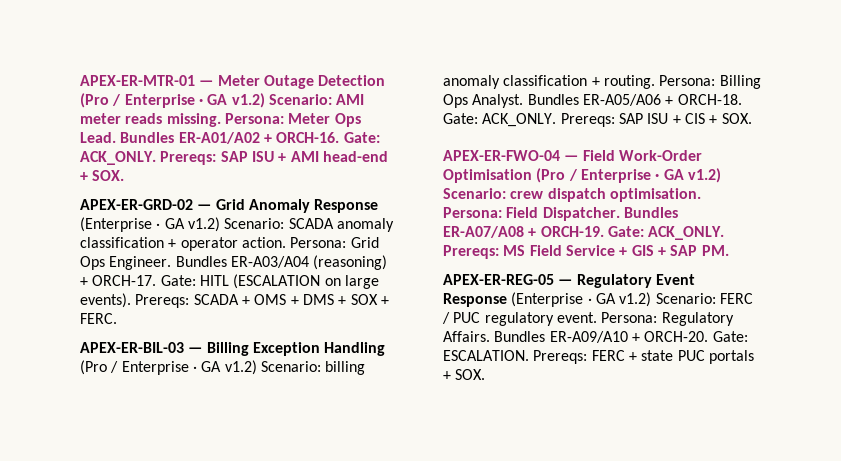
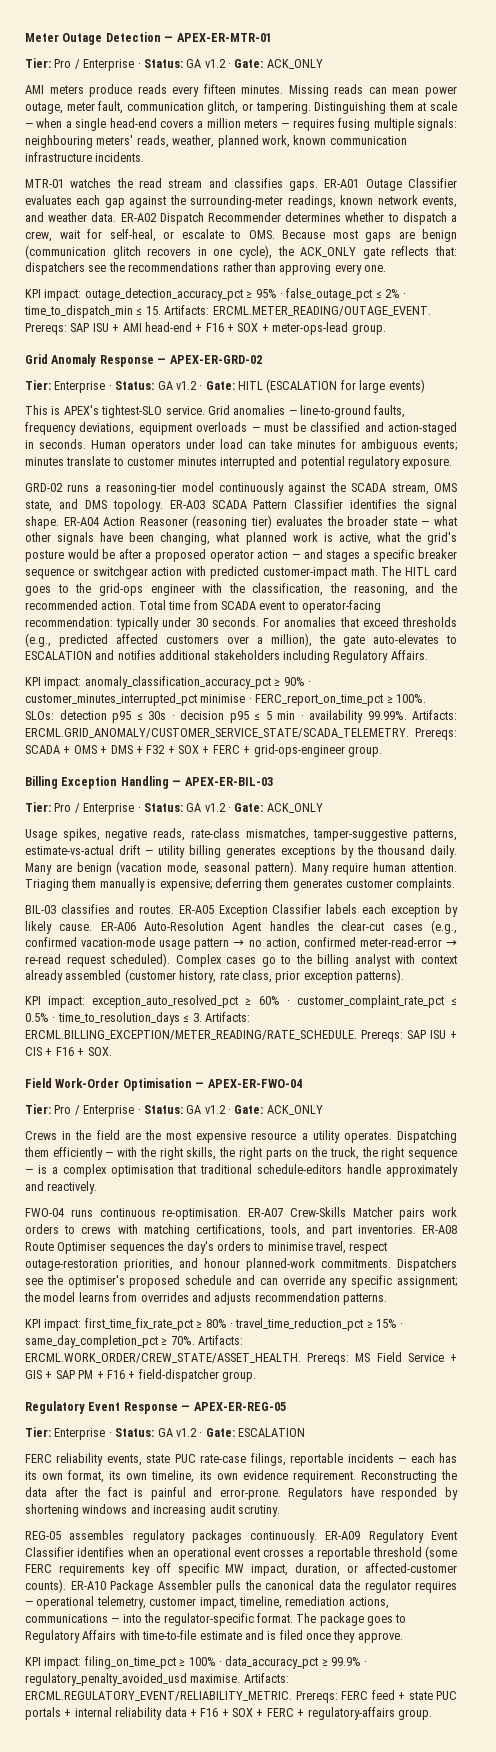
- APEX-ER-MTR-01 — Meter Outage Detection (Pro / Enterprise · GA v1.2) Scenario: AMI meter reads missing. Persona: Meter Ops Lead. Bundles ER-A01/A02 + ORCH-16. Gate: ACK_ONLY. Prereqs: SAP ISU + AMI head-end + SOX.
- APEX-ER-GRD-02 — Grid Anomaly Response (Enterprise · GA v1.2) Scenario: SCADA anomaly classification + operator action. Persona: Grid Ops Engineer. Bundles ER-A03/A04 (reasoning) + ORCH-17. Gate: HITL (ESCALATION on large events). Prereqs: SCADA + OMS + DMS + SOX + FERC.
- APEX-ER-BIL-03 — Billing Exception Handling (Pro / Enterprise · GA v1.2) Scenario: billing anomaly classification + routing. Persona: Billing Ops Analyst. Bundles ER-A05/A06 + ORCH-18. Gate: ACK_ONLY. Prereqs: SAP ISU + CIS + SOX.
- APEX-ER-FWO-04 — Field Work-Order Optimisation (Pro / Enterprise · GA v1.2) Scenario: crew dispatch optimisation. Persona: Field Dispatcher. Bundles ER-A07/A08 + ORCH-19. Gate: ACK_ONLY. Prereqs: MS Field Service + GIS + SAP PM.
- APEX-ER-REG-05 — Regulatory Event Response (Enterprise · GA v1.2) Scenario: FERC / PUC regulatory event. Persona: Regulatory Affairs. Bundles ER-A09/A10 + ORCH-20. Gate: ESCALATION. Prereqs: FERC + state PUC portals + SOX.
+ Meter Outage Detection — APEX-ER-MTR-01
+ Tier: Pro / Enterprise · Status: GA v1.2 · Gate: ACK_ONLY
+ AMI meters produce reads every fifteen minutes. Missing reads can mean power outage, meter fault, communication glitch, or tampering. Distinguishing them at scale — when a single head-end covers a million meters — requires fusing multiple signals: neighbouring meters' reads, weather, planned work, known communication infrastructure incidents.
+ MTR-01 watches the read stream and classifies gaps. ER-A01 Outage Classifier evaluates each gap against the surrounding-meter readings, known network events, and weather data. ER-A02 Dispatch Recommender determines whether to dispatch a crew, wait for self-heal, or escalate to OMS. Because most gaps are benign (communication glitch recovers in one cycle), the ACK_ONLY gate reflects that: dispatchers see the recommendations rather than approving every one.
+ KPI impact: outage_detection_accuracy_pct ≥ 95% · false_outage_pct ≤ 2% · time_to_dispatch_min ≤ 15. Artifacts: ERCML.METER_READING/OUTAGE_EVENT. Prereqs: SAP ISU + AMI head-end + F16 + SOX + meter-ops-lead group.
+ Grid Anomaly Response — APEX-ER-GRD-02
+ Tier: Enterprise · Status: GA v1.2 · Gate: HITL (ESCALATION for large events)
+ This is APEX's tightest-SLO service. Grid anomalies — line-to-ground faults, frequency deviations, equipment overloads — must be classified and action-staged in seconds. Human operators under load can take minutes for ambiguous events; minutes translate to customer minutes interrupted and potential regulatory exposure.
+ GRD-02 runs a reasoning-tier model continuously against the SCADA stream, OMS state, and DMS topology. ER-A03 SCADA Pattern Classifier identifies the signal shape. ER-A04 Action Reasoner (reasoning tier) evaluates the broader state — what other signals have been changing, what planned work is active, what the grid's posture would be after a proposed operator action — and stages a specific breaker sequence or switchgear action with predicted customer-impact math. The HITL card goes to the grid-ops engineer with the classification, the reasoning, and the recommended action. Total time from SCADA event to operator-facing recommendation: typically under 30 seconds. For anomalies that exceed thresholds (e.g., predicted affected customers over a million), the gate auto-elevates to ESCALATION and notifies additional stakeholders including Regulatory Affairs.
+ KPI impact: anomaly_classification_accuracy_pct ≥ 90% · customer_minutes_interrupted_pct minimise · FERC_report_on_time_pct ≥ 100%. SLOs: detection p95 ≤ 30s · decision p95 ≤ 5 min · availability 99.99%. Artifacts: ERCML.GRID_ANOMALY/CUSTOMER_SERVICE_STATE/SCADA_TELEMETRY. Prereqs: SCADA + OMS + DMS + F32 + SOX + FERC + grid-ops-engineer group.
+ Billing Exception Handling — APEX-ER-BIL-03
+ Tier: Pro / Enterprise · Status: GA v1.2 · Gate: ACK_ONLY
+ Usage spikes, negative reads, rate-class mismatches, tamper-suggestive patterns, estimate-vs-actual drift — utility billing generates exceptions by the thousand daily. Many are benign (vacation mode, seasonal pattern). Many require human attention. Triaging them manually is expensive; deferring them generates customer complaints.
+ BIL-03 classifies and routes. ER-A05 Exception Classifier labels each exception by likely cause. ER-A06 Auto-Resolution Agent handles the clear-cut cases (e.g., confirmed vacation-mode usage pattern → no action, confirmed meter-read-error → re-read request scheduled). Complex cases go to the billing analyst with context already assembled (customer history, rate class, prior exception patterns).
+ KPI impact: exception_auto_resolved_pct ≥ 60% · customer_complaint_rate_pct ≤ 0.5% · time_to_resolution_days ≤ 3. Artifacts: ERCML.BILLING_EXCEPTION/METER_READING/RATE_SCHEDULE. Prereqs: SAP ISU + CIS + F16 + SOX.
+ Field Work-Order Optimisation — APEX-ER-FWO-04
+ Tier: Pro / Enterprise · Status: GA v1.2 · Gate: ACK_ONLY
+ Crews in the field are the most expensive resource a utility operates. Dispatching them efficiently — with the right skills, the right parts on the truck, the right sequence — is a complex optimisation that traditional schedule-editors handle approximately and reactively.
+ FWO-04 runs continuous re-optimisation. ER-A07 Crew-Skills Matcher pairs work orders to crews with matching certifications, tools, and part inventories. ER-A08 Route Optimiser sequences the day's orders to minimise travel, respect outage-restoration priorities, and honour planned-work commitments. Dispatchers see the optimiser's proposed schedule and can override any specific assignment; the model learns from overrides and adjusts recommendation patterns.
+ KPI impact: first_time_fix_rate_pct ≥ 80% · travel_time_reduction_pct ≥ 15% · same_day_completion_pct ≥ 70%. Artifacts: ERCML.WORK_ORDER/CREW_STATE/ASSET_HEALTH. Prereqs: MS Field Service + GIS + SAP PM + F16 + field-dispatcher group.
+ Regulatory Event Response — APEX-ER-REG-05
+ Tier: Enterprise · Status: GA v1.2 · Gate: ESCALATION
+ FERC reliability events, state PUC rate-case filings, reportable incidents — each has its own format, its own timeline, its own evidence requirement. Reconstructing the data after the fact is painful and error-prone. Regulators have responded by shortening windows and increasing audit scrutiny.
+ REG-05 assembles regulatory packages continuously. ER-A09 Regulatory Event Classifier identifies when an operational event crosses a reportable threshold (some FERC requirements key off specific MW impact, duration, or affected-customer counts). ER-A10 Package Assembler pulls the canonical data the regulator requires — operational telemetry, customer impact, timeline, remediation actions, communications — into the regulator-specific format. The package goes to Regulatory Affairs with time-to-file estimate and is filed once they approve.
+ KPI impact: filing_on_time_pct ≥ 100% · data_accuracy_pct ≥ 99.9% · regulatory_penalty_avoided_usd maximise. Artifacts: ERCML.REGULATORY_EVENT/RELIABILITY_METRIC. Prereqs: FERC feed + state PUC portals + internal reliability data + F16 + SOX + FERC + regulatory-affairs group.

